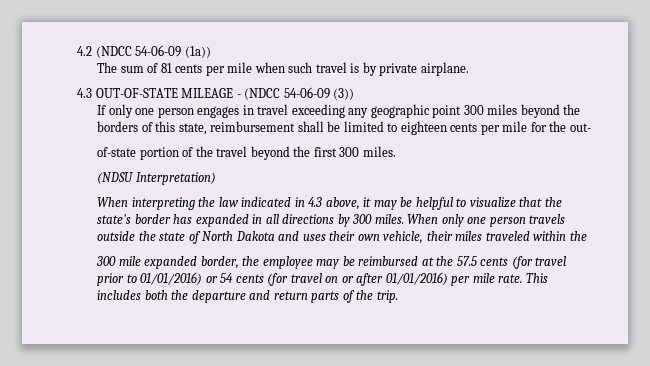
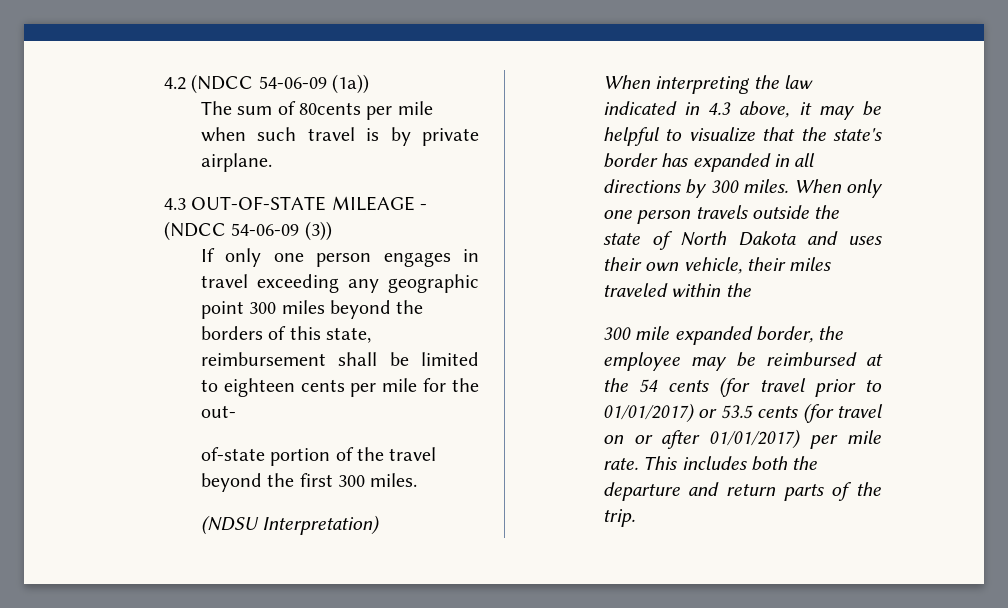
- The sum of 81 cents per mile when such travel is by private airplane.
+ The sum of 80cents per mile when such travel is by private airplane.
- 300 mile expanded border, the employee may be reimbursed at the 57.5 cents (for travel prior to 01/01/2016) or 54 cents (for travel on or after 01/01/2016) per mile rate.
+ 300 mile expanded border, the employee may be reimbursed at the 54 cents (for travel prior to 01/01/2017) or 53.5 cents (for travel on or after 01/01/2017) per mile rate.

